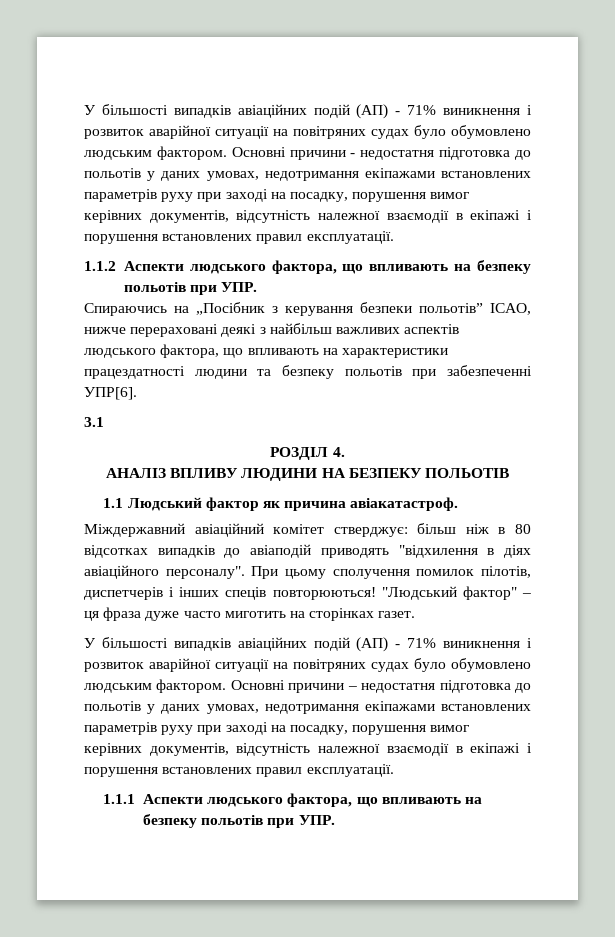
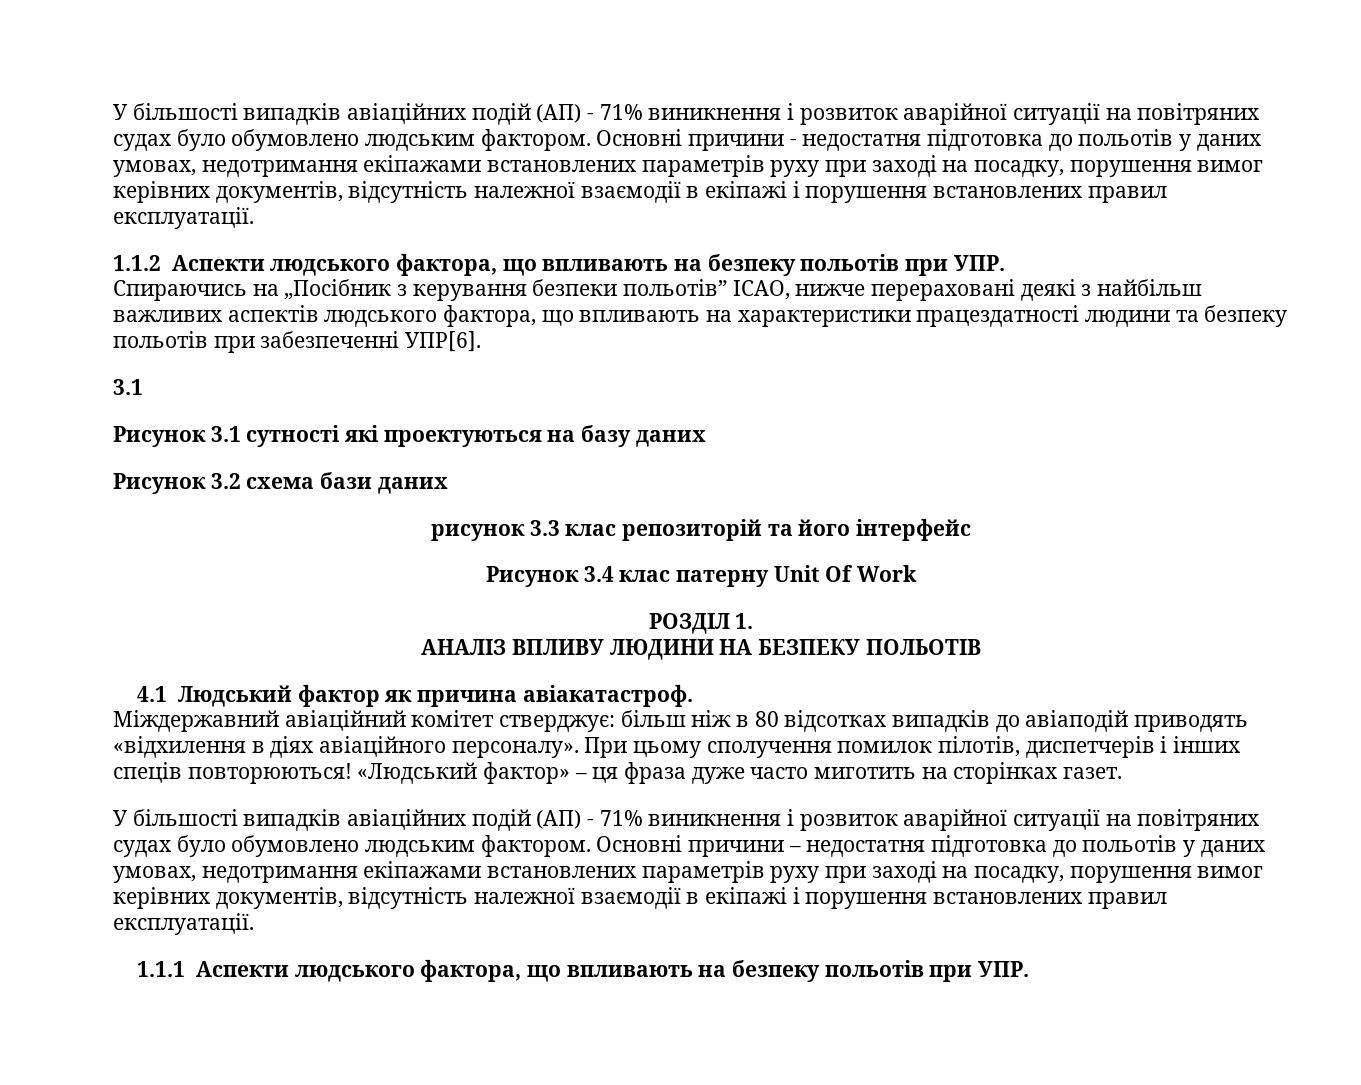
+ Рисунок 3.1 сутності які проектуються на базу даних
+ Рисунок 3.2 схема бази даних
+ рисунок 3.3 клас репозиторій та його інтерфейс
+ Рисунок 3.4 клас патерну Unit Of Work
- РОЗДІЛ 4.
+ РОЗДІЛ 1.
- 1.1 Людський фактор як причина авіакатастроф.
+ 4.1 Людський фактор як причина авіакатастроф.
- Міждержавний авіаційний комітет стверджує: більш ніж в 80 відсотках випадків до авіаподій приводять "відхилення в діях авіаційного персоналу".
+ Міждержавний авіаційний комітет стверджує: більш ніж в 80 відсотках випадків до авіаподій приводять «відхилення в діях авіаційного персоналу».
- "Людський фактор" – ця фраза дуже часто миготить на сторінках газет.
+ «Людський фактор» – ця фраза дуже часто миготить на сторінках газет.

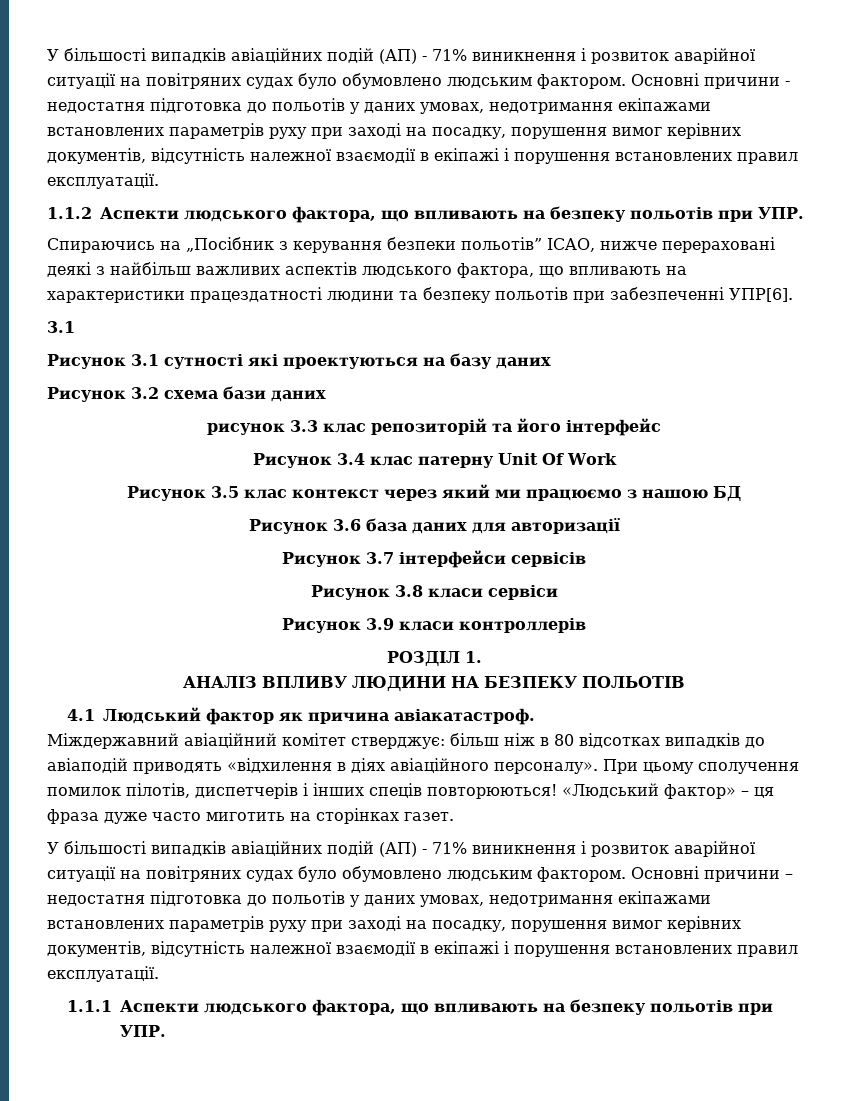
+ Рисунок 3.5 клас контекст через який ми працюємо з нашою БД
+ Рисунок 3.6 база даних для авторизації
+ Рисунок 3.7 інтерфейси сервісів
+ Рисунок 3.8 класи сервіси
+ Рисунок 3.9 класи контроллерів

